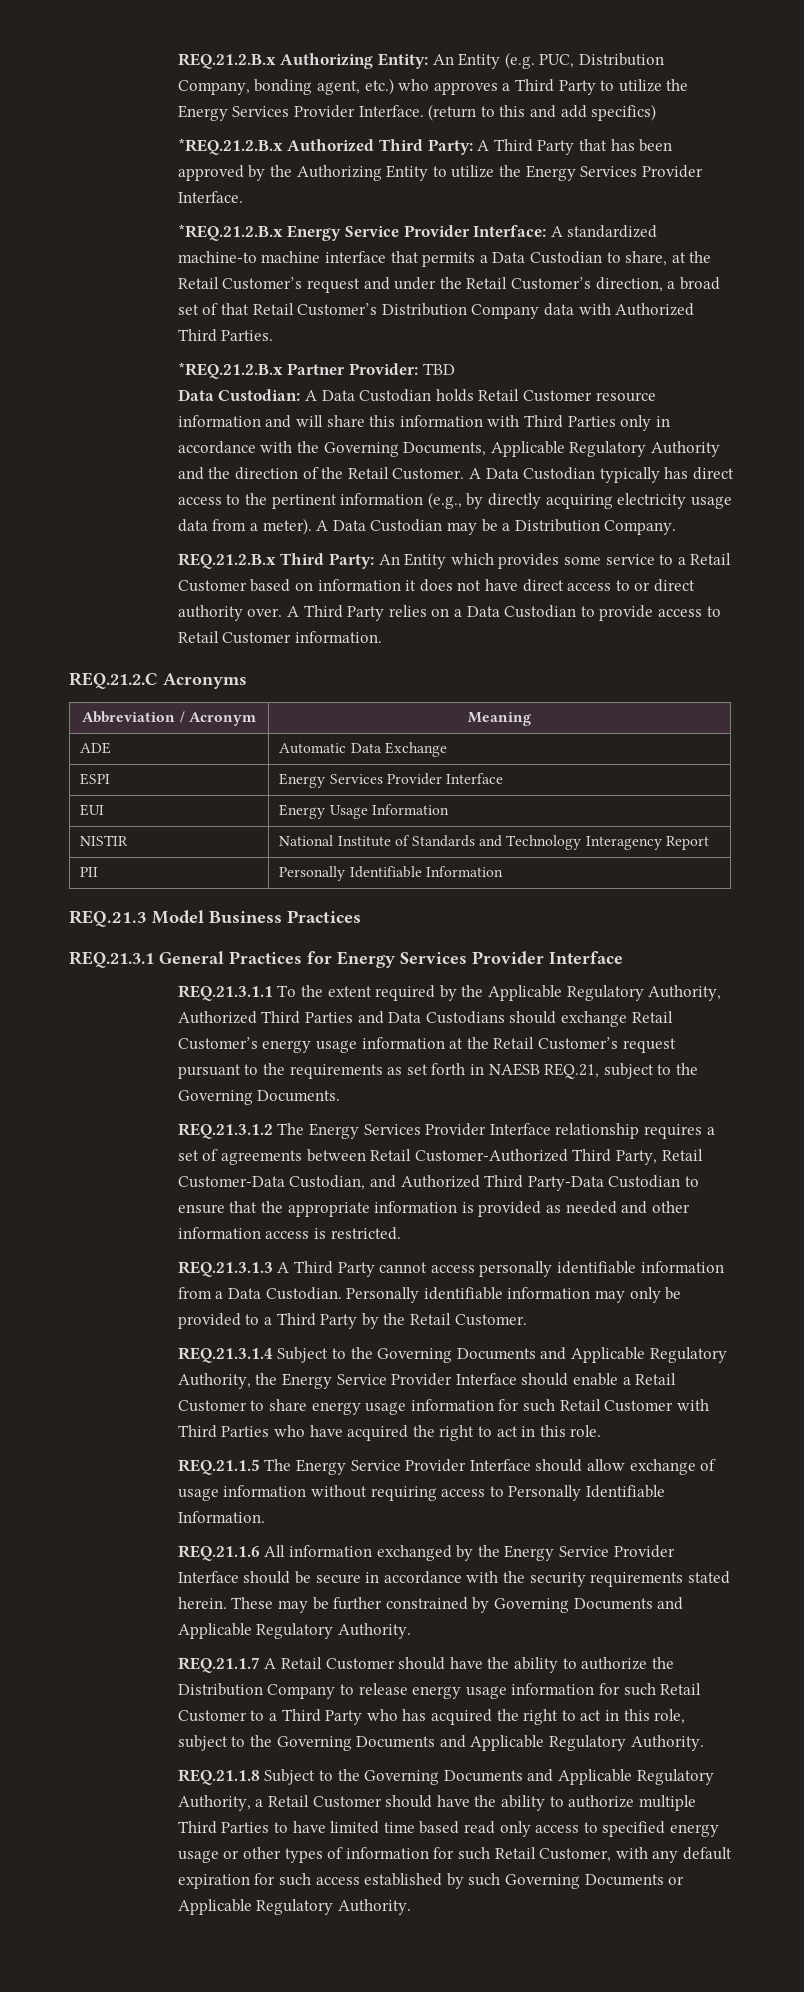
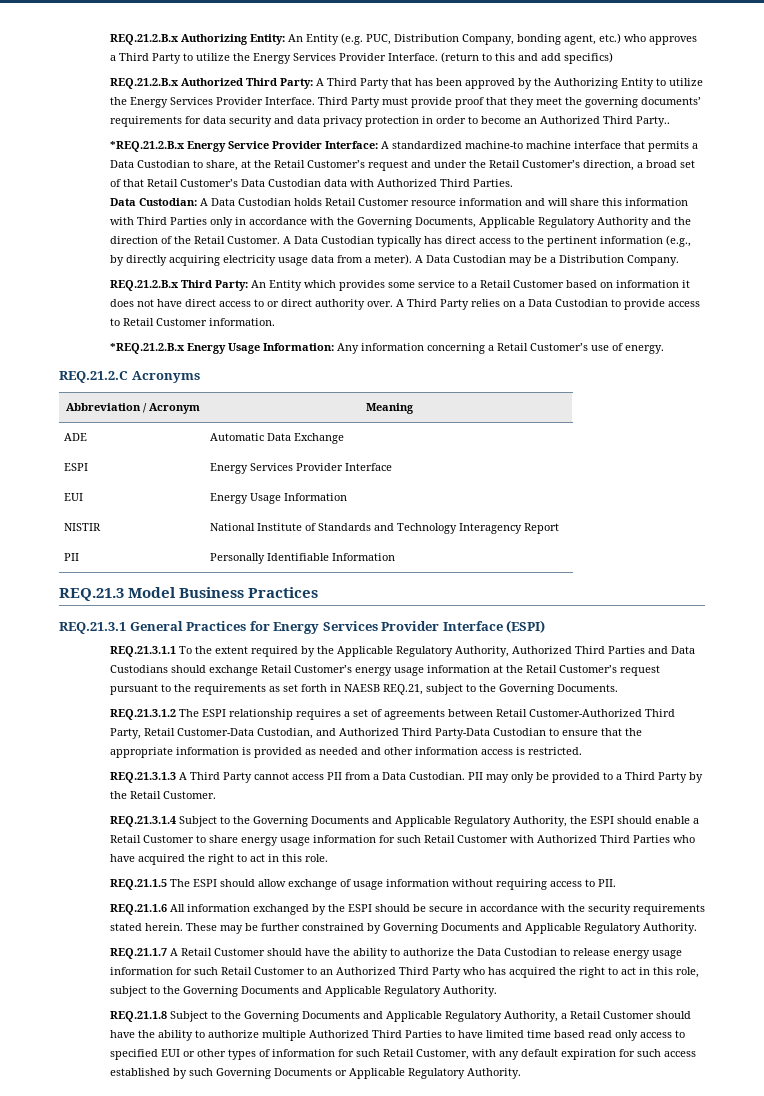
- *REQ.21.2.B.x Authorized Third Party: A Third Party that has been approved by the Authorizing Entity to utilize the Energy Services Provider Interface.
+ REQ.21.2.B.x Authorized Third Party: A Third Party that has been approved by the Authorizing Entity to utilize the Energy Services Provider Interface. Third Party must provide proof that they meet the governing documents’ requirements for data security and data privacy protection in order to become an Authorized Third Party..
- *REQ.21.2.B.x Energy Service Provider Interface: A standardized machine-to machine interface that permits a Data Custodian to share, at the Retail Customer’s request and under the Retail Customer’s direction, a broad set of that Retail Customer’s Distribution Company data with Authorized Third Parties.
+ *REQ.21.2.B.x Energy Service Provider Interface: A standardized machine-to machine interface that permits a Data Custodian to share, at the Retail Customer’s request and under the Retail Customer’s direction, a broad set of that Retail Customer’s Data Custodian data with Authorized Third Parties.
- *REQ.21.2.B.x Partner Provider: TBD
+ *REQ.21.2.B.x Energy Usage Information: Any information concerning a Retail Customer’s use of energy.
- REQ.21.3.1 General Practices for Energy Services Provider Interface
+ REQ.21.3.1 General Practices for Energy Services Provider Interface (ESPI)
- REQ.21.3.1.2 The Energy Services Provider Interface relationship requires a set of agreements between Retail Customer-Authorized Third Party, Retail Customer-Data Custodian, and Authorized Third Party-Data Custodian to ensure that the appropriate information is provided as needed and other information access is restricted.
+ REQ.21.3.1.2 The ESPI relationship requires a set of agreements between Retail Customer-Authorized Third Party, Retail Customer-Data Custodian, and Authorized Third Party-Data Custodian to ensure that the appropriate information is provided as needed and other information access is restricted.
- REQ.21.3.1.3 A Third Party cannot access personally identifiable information from a Data Custodian.
+ REQ.21.3.1.3 A Third Party cannot access PII from a Data Custodian.
- Personally identifiable information may only be provided to a Third Party by the Retail Customer.
+ PII may only be provided to a Third Party by the Retail Customer.
- REQ.21.3.1.4 Subject to the Governing Documents and Applicable Regulatory Authority, the Energy Service Provider Interface should enable a Retail Customer to share energy usage information for such Retail Customer with Third Parties who have acquired the right to act in this role.
+ REQ.21.3.1.4 Subject to the Governing Documents and Applicable Regulatory Authority, the ESPI should enable a Retail Customer to share energy usage information for such Retail Customer with Authorized Third Parties who have acquired the right to act in this role.
- REQ.21.1.5 The Energy Service Provider Interface should allow exchange of usage information without requiring access to Personally Identifiable Information.
+ REQ.21.1.5 The ESPI should allow exchange of usage information without requiring access to PII.
- REQ.21.1.6 All information exchanged by the Energy Service Provider Interface should be secure in accordance with the security requirements stated herein.
+ REQ.21.1.6 All information exchanged by the ESPI should be secure in accordance with the security requirements stated herein.
- REQ.21.1.7 A Retail Customer should have the ability to authorize the Distribution Company to release energy usage information for such Retail Customer to a Third Party who has acquired the right to act in this role, subject to the Governing Documents and Applicable Regulatory Authority.
+ REQ.21.1.7 A Retail Customer should have the ability to authorize the Data Custodian to release energy usage information for such Retail Customer to an Authorized Third Party who has acquired the right to act in this role, subject to the Governing Documents and Applicable Regulatory Authority.
- REQ.21.1.8 Subject to the Governing Documents and Applicable Regulatory Authority, a Retail Customer should have the ability to authorize multiple Third Parties to have limited time based read only access to specified energy usage or other types of information for such Retail Customer, with any default expiration for such access established by such Governing Documents or Applicable Regulatory Authority.
+ REQ.21.1.8 Subject to the Governing Documents and Applicable Regulatory Authority, a Retail Customer should have the ability to authorize multiple Authorized Third Parties to have limited time based read only access to specified EUI or other types of information for such Retail Customer, with any default expiration for such access established by such Governing Documents or Applicable Regulatory Authority.

